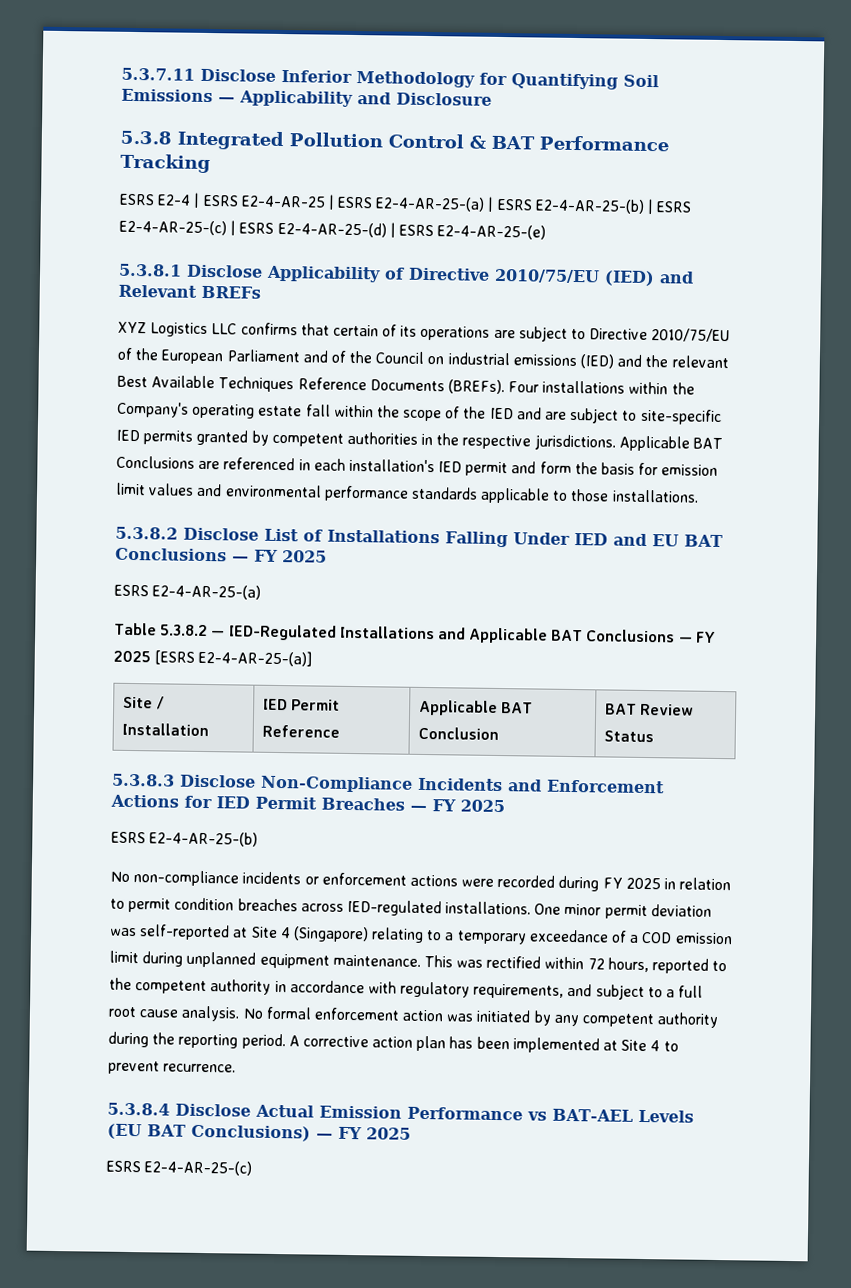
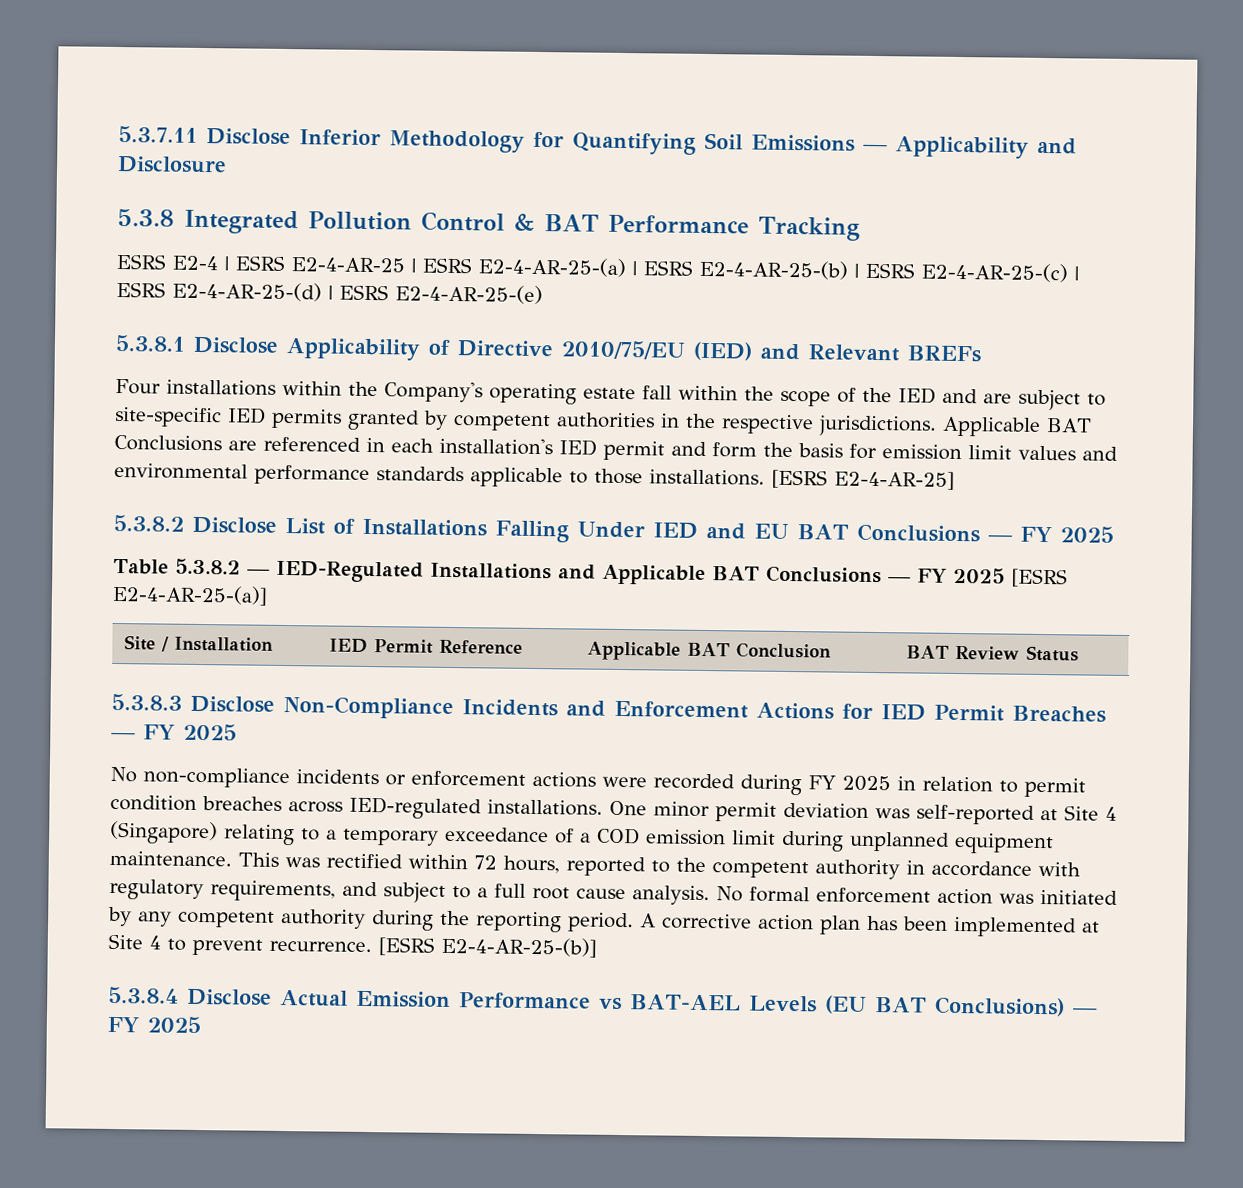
- XYZ Logistics LLC confirms that certain of its operations are subject to Directive 2010/75/EU of the European Parliament and of the Council on industrial emissions (IED) and the relevant Best Available Techniques Reference Documents (BREFs).
+ [ESRS E2-4-AR-25]
  5.3.8.2 Disclose List of Installations Falling Under IED and EU BAT Conclusions — FY 2025
- ESRS E2-4-AR-25-(a)
  5.3.8.3 Disclose Non-Compliance Incidents and Enforcement Actions for IED Permit Breaches — FY 2025
- ESRS E2-4-AR-25-(b)
+ [ESRS E2-4-AR-25-(b)]
  5.3.8.4 Disclose Actual Emission Performance vs BAT-AEL Levels (EU BAT Conclusions) — FY 2025
- ESRS E2-4-AR-25-(c)

